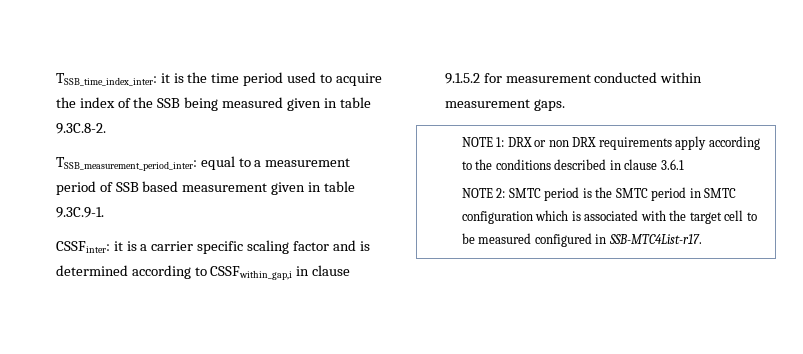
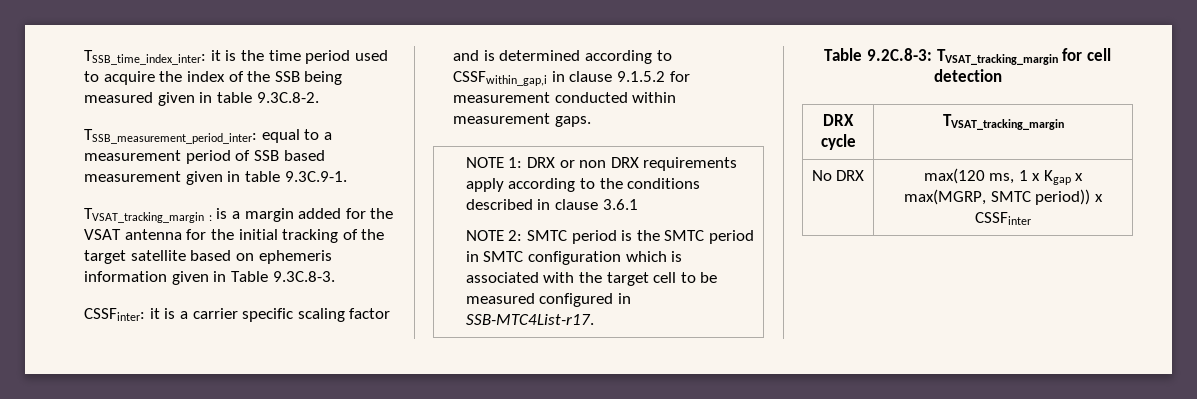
+ TVSAT_tracking_margin : is a margin added for the VSAT antenna for the initial tracking of the target satellite based on ephemeris information given in Table 9.3C.8-3.
+ Table 9.2C.8-3: TVSAT_tracking_margin for cell detection
+ DRX cycle | TVSAT_tracking_margin
+ No DRX | max(120 ms, 1 x Kgap x max(MGRP, SMTC period)) x CSSFinter

